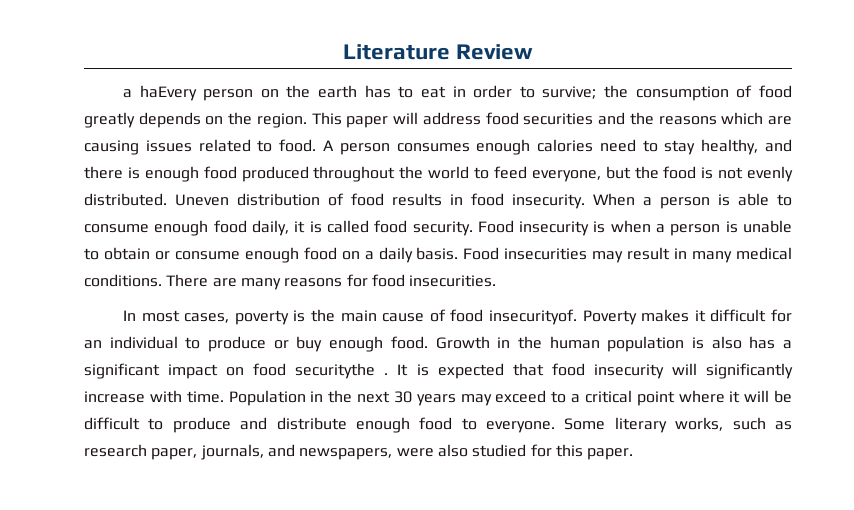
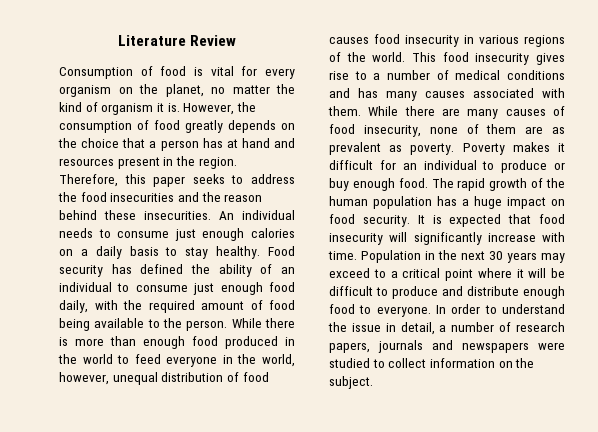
- a haEvery person on the earth has to eat in order to survive; the consumption of food greatly depends on the region. This paper will address food securities and the reasons which are causing issues related to food. A person consumes enough calories need to stay healthy, and there is enough food produced throughout the world to feed everyone, but the food is not evenly distributed. Uneven distribution of food results in food insecurity. When a person is able to consume enough food daily, it is called food security. Food insecurity is when a person is unable to obtain or consume enough food on a daily basis. Food insecurities may result in many medical conditions. There are many reasons for food insecurities.
- In most cases, poverty is the main cause of food insecurityof.
+ Consumption of food is vital for every organism on the planet, no matter the kind of organism it is. However, the consumption of food greatly depends on the choice that a person has at hand and resources present in the region. Therefore, this paper seeks to address the food insecurities and the reason behind these insecurities. An individual needs to consume just enough calories on a daily basis to stay healthy. Food security has defined the ability of an individual to consume just enough food daily, with the required amount of food being available to the person. While there is more than enough food produced in the world to feed everyone in the world, however, unequal distribution of food causes food insecurity in various regions of the world. This food insecurity gives rise to a number of medical conditions and has many causes associated with them. While there are many causes of food insecurity, none of them are as prevalent as poverty.
- Growth in the human population is also has a significant impact on food securitythe .
+ The rapid growth of the human population has a huge impact on food security.
- Some literary works, such as research paper, journals, and newspapers, were also studied for this paper.
+ In order to understand the issue in detail, a number of research papers, journals and newspapers were studied to collect information on the subject.

